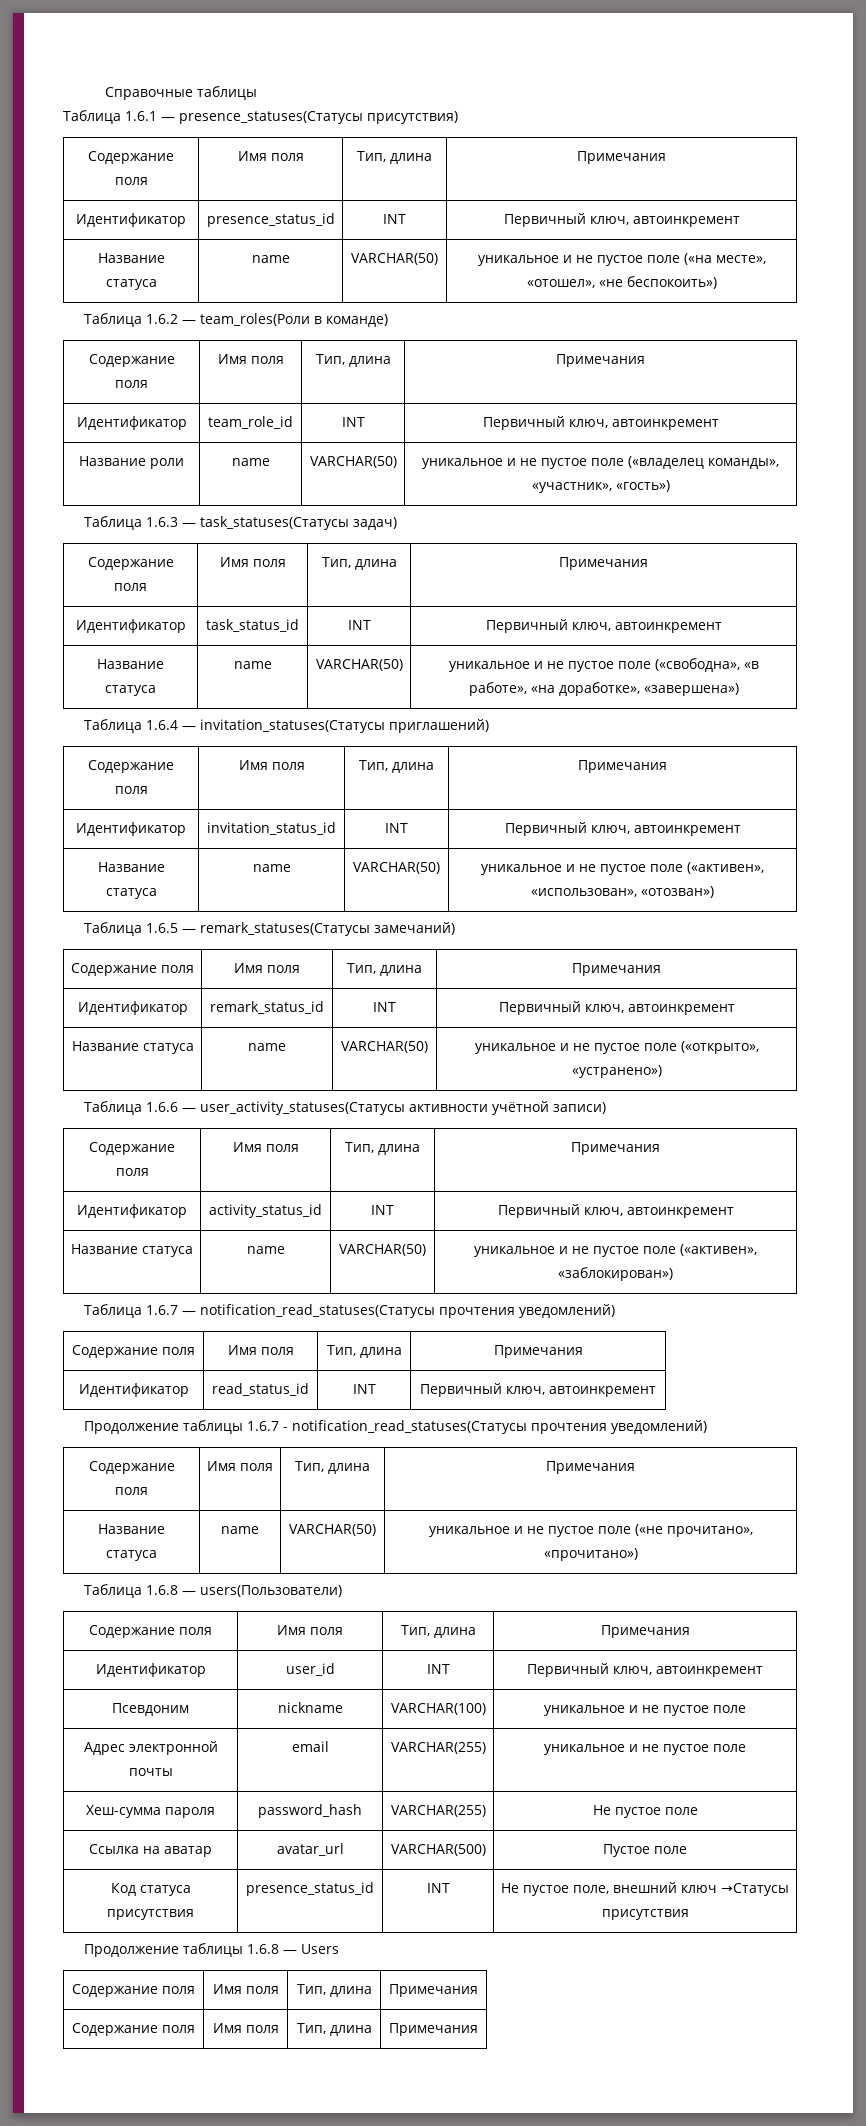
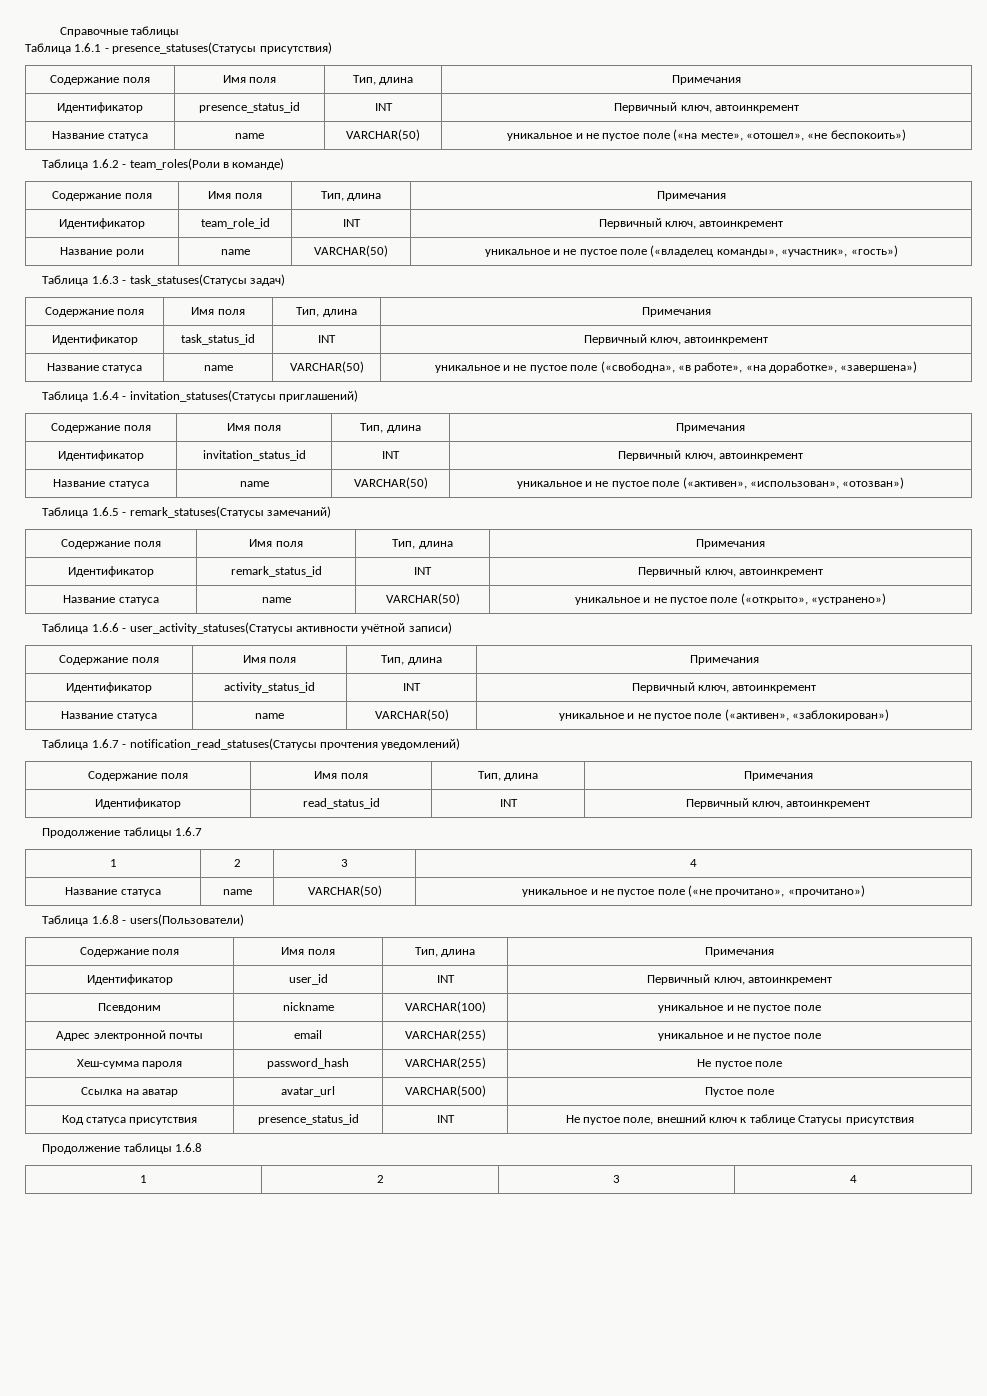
- Таблица 1.6.1 — presence_statuses(Статусы присутствия)
+ Таблица 1.6.1 - presence_statuses(Статусы присутствия)
- Таблица 1.6.2 — team_roles(Роли в команде)
+ Таблица 1.6.2 - team_roles(Роли в команде)
- Таблица 1.6.3 — task_statuses(Статусы задач)
+ Таблица 1.6.3 - task_statuses(Статусы задач)
- Таблица 1.6.4 — invitation_statuses(Статусы приглашений)
+ Таблица 1.6.4 - invitation_statuses(Статусы приглашений)
- Таблица 1.6.5 — remark_statuses(Статусы замечаний)
+ Таблица 1.6.5 - remark_statuses(Статусы замечаний)
- Таблица 1.6.6 — user_activity_statuses(Статусы активности учётной записи)
+ Таблица 1.6.6 - user_activity_statuses(Статусы активности учётной записи)
- Таблица 1.6.7 — notification_read_statuses(Статусы прочтения уведомлений)
+ Таблица 1.6.7 - notification_read_statuses(Статусы прочтения уведомлений)
- Продолжение таблицы 1.6.7 - notification_read_statuses(Статусы прочтения уведомлений)
- Содержание поля | Имя поля | Тип, длина | Примечания
+ Продолжение таблицы 1.6.7
+ 1 | 2 | 3 | 4
- Таблица 1.6.8 — users(Пользователи)
+ Таблица 1.6.8 - users(Пользователи)
- Код статуса присутствия | presence_status_id | INT | Не пустое поле, внешний ключ →Статусы присутствия
+ Код статуса присутствия | presence_status_id | INT | Не пустое поле, внешний ключ к таблице Статусы присутствия
- Продолжение таблицы 1.6.8 — Users
- Содержание поля | Имя поля | Тип, длина | Примечания
- Содержание поля | Имя поля | Тип, длина | Примечания
+ Продолжение таблицы 1.6.8
+ 1 | 2 | 3 | 4

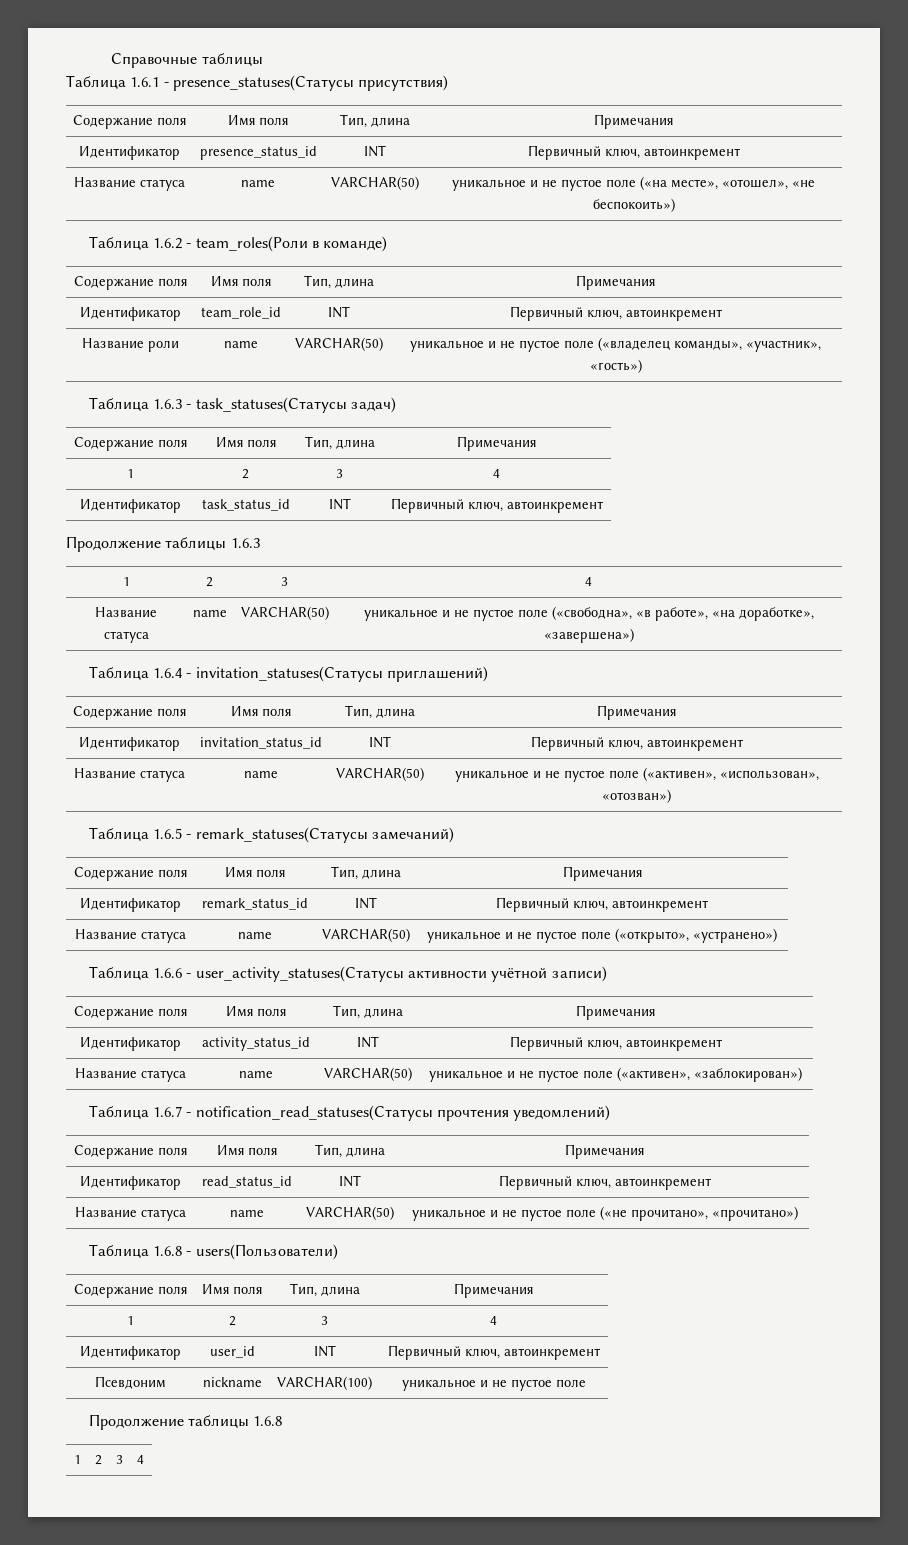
  Таблица 1.6.3 - task_statuses(Статусы задач)
  Содержание поля | Имя поля | Тип, длина | Примечания
+ 1 | 2 | 3 | 4
+ Продолжение таблицы 1.6.3
+ 1 | 2 | 3 | 4
- Продолжение таблицы 1.6.7
- 1 | 2 | 3 | 4
  Таблица 1.6.8 - users(Пользователи)
  Содержание поля | Имя поля | Тип, длина | Примечания
+ 1 | 2 | 3 | 4
- Адрес электронной почты | email | VARCHAR(255) | уникальное и не пустое поле
- Хеш-сумма пароля | password_hash | VARCHAR(255) | Не пустое поле
- Ссылка на аватар | avatar_url | VARCHAR(500) | Пустое поле
- Код статуса присутствия | presence_status_id | INT | Не пустое поле, внешний ключ к таблице Статусы присутствия

